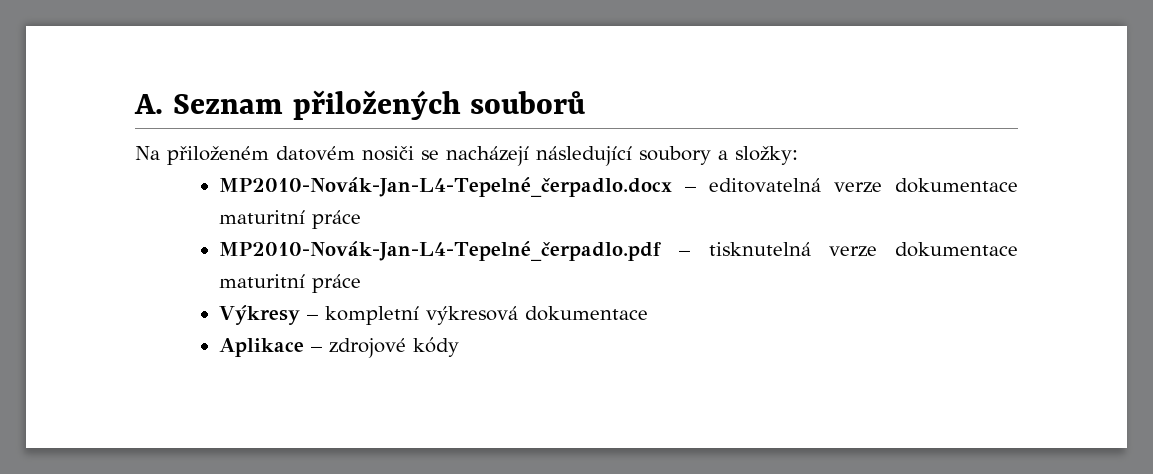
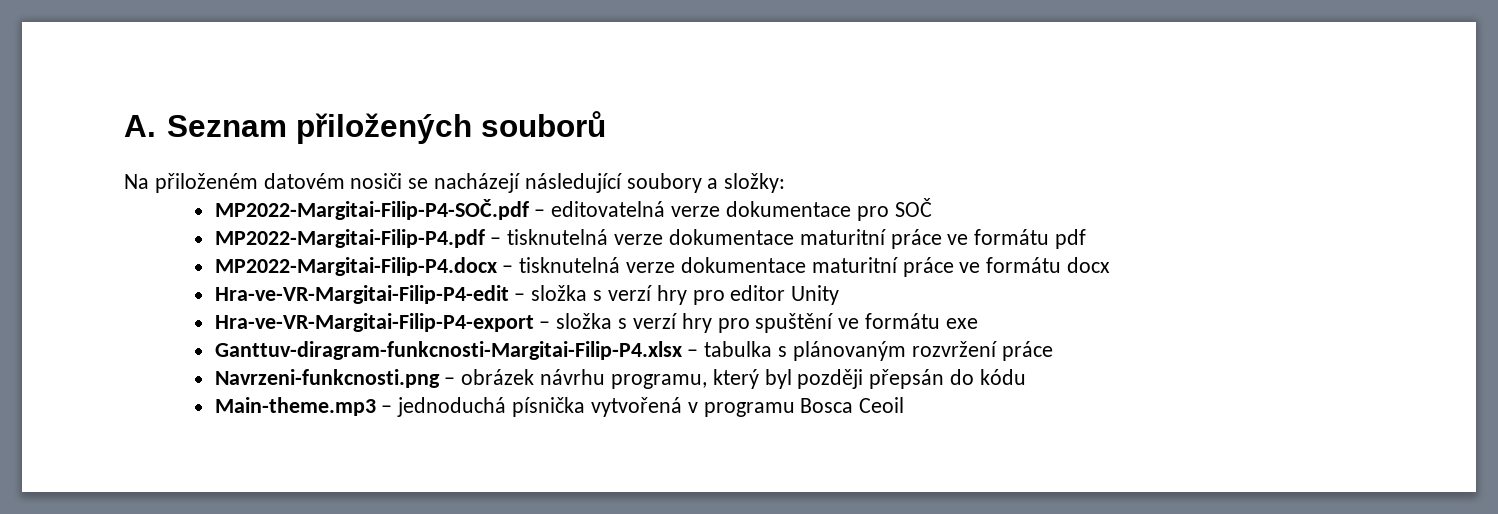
- MP2010-Novák-Jan-L4-Tepelné_čerpadlo.docx – editovatelná verze dokumentace maturitní práce
- MP2010-Novák-Jan-L4-Tepelné_čerpadlo.pdf – tisknutelná verze dokumentace maturitní práce
- Výkresy – kompletní výkresová dokumentace
- Aplikace – zdrojové kódy
+ MP2022-Margitai-Filip-P4-SOČ.pdf – editovatelná verze dokumentace pro SOČ
+ MP2022-Margitai-Filip-P4.pdf – tisknutelná verze dokumentace maturitní práce ve formátu pdf
+ MP2022-Margitai-Filip-P4.docx – tisknutelná verze dokumentace maturitní práce ve formátu docx
+ Hra-ve-VR-Margitai-Filip-P4-edit – složka s verzí hry pro editor Unity
+ Hra-ve-VR-Margitai-Filip-P4-export – složka s verzí hry pro spuštění ve formátu exe
+ Ganttuv-diragram-funkcnosti-Margitai-Filip-P4.xlsx – tabulka s plánovaným rozvržení práce
+ Navrzeni-funkcnosti.png – obrázek návrhu programu, který byl později přepsán do kódu
+ Main-theme.mp3 – jednoduchá písnička vytvořená v programu Bosca Ceoil

